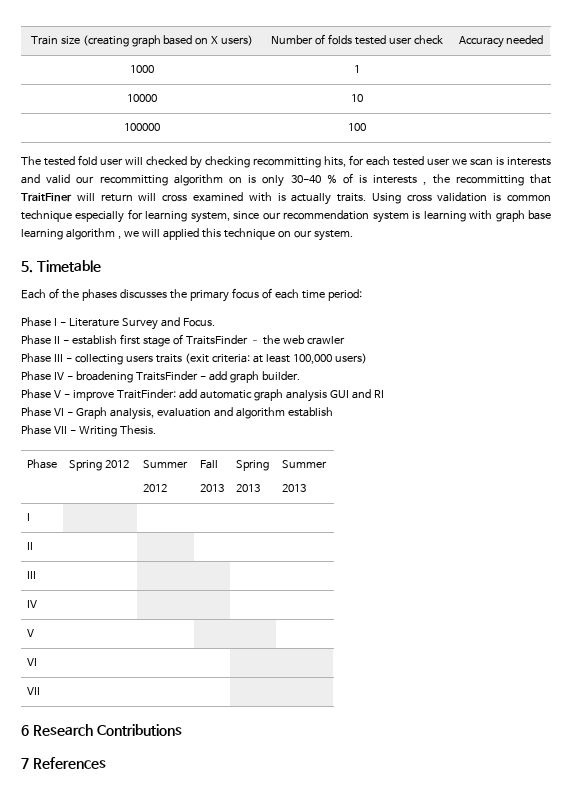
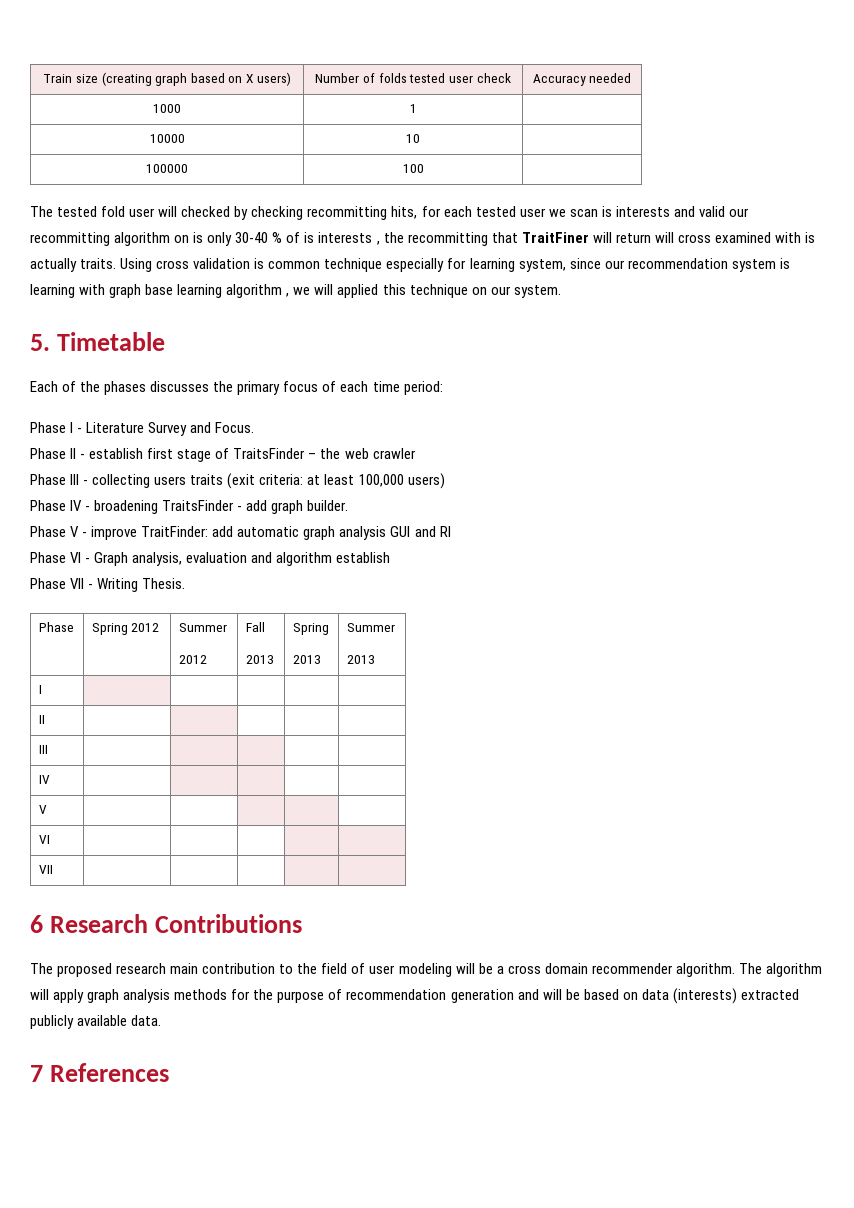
+ The proposed research main contribution to the field of user modeling will be a cross domain recommender algorithm. The algorithm will apply graph analysis methods for the purpose of recommendation generation and will be based on data (interests) extracted publicly available data.

